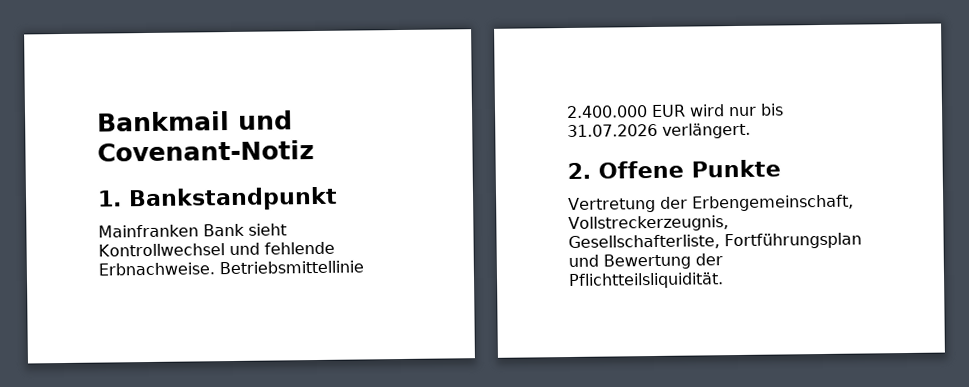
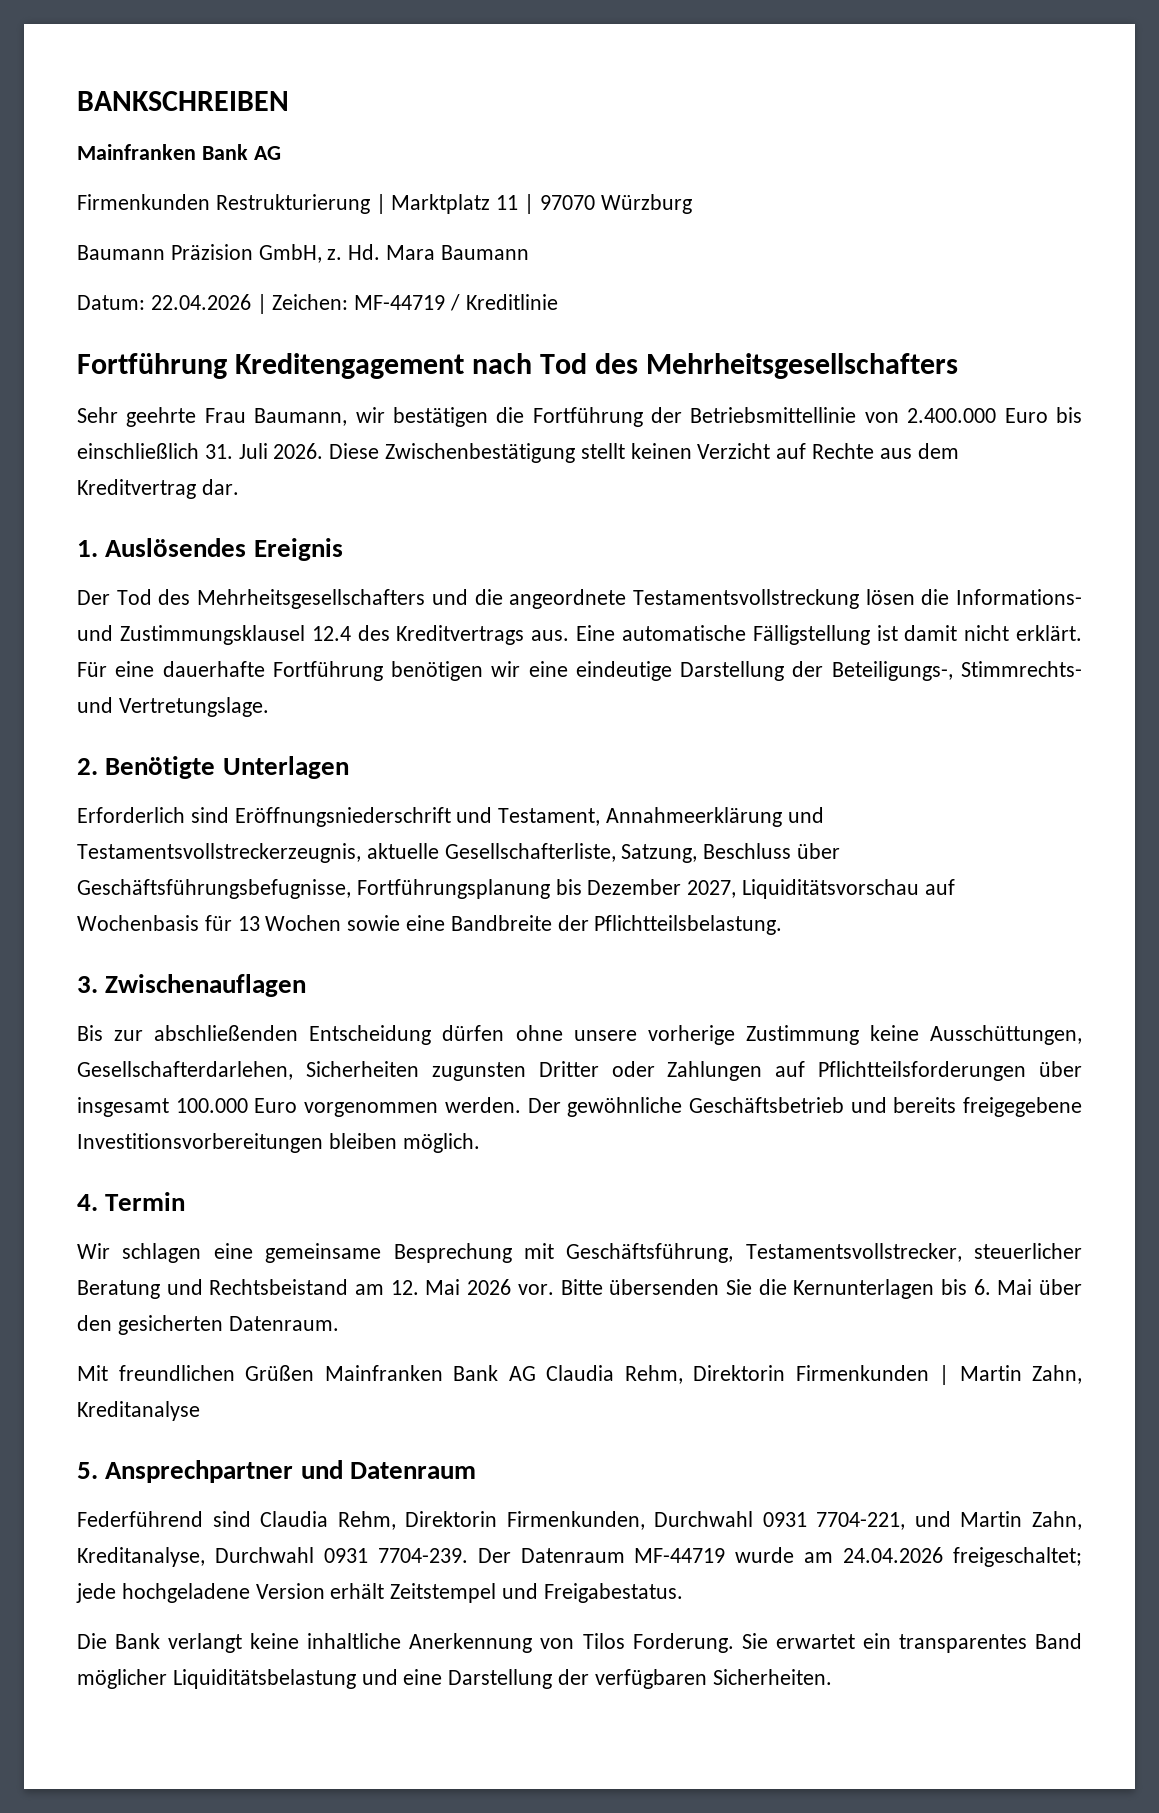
- Bankmail und Covenant-Notiz
- 1. Bankstandpunkt
- Mainfranken Bank sieht Kontrollwechsel und fehlende Erbnachweise. Betriebsmittellinie 2.400.000 EUR wird nur bis 31.07.2026 verlängert.
- 2. Offene Punkte
- Vertretung der Erbengemeinschaft, Vollstreckerzeugnis, Gesellschafterliste, Fortführungsplan und Bewertung der Pflichtteilsliquidität.
+ BANKSCHREIBEN
+ Mainfranken Bank AG
+ Firmenkunden Restrukturierung | Marktplatz 11 | 97070 Würzburg
+ Baumann Präzision GmbH, z. Hd. Mara Baumann
+ Datum: 22.04.2026 | Zeichen: MF-44719 / Kreditlinie
+ Fortführung Kreditengagement nach Tod des Mehrheitsgesellschafters
+ Sehr geehrte Frau Baumann, wir bestätigen die Fortführung der Betriebsmittellinie von 2.400.000 Euro bis einschließlich 31. Juli 2026. Diese Zwischenbestätigung stellt keinen Verzicht auf Rechte aus dem Kreditvertrag dar.
+ 1. Auslösendes Ereignis
+ Der Tod des Mehrheitsgesellschafters und die angeordnete Testamentsvollstreckung lösen die Informations- und Zustimmungsklausel 12.4 des Kreditvertrags aus. Eine automatische Fälligstellung ist damit nicht erklärt. Für eine dauerhafte Fortführung benötigen wir eine eindeutige Darstellung der Beteiligungs-, Stimmrechts- und Vertretungslage.
+ 2. Benötigte Unterlagen
+ Erforderlich sind Eröffnungsniederschrift und Testament, Annahmeerklärung und Testamentsvollstreckerzeugnis, aktuelle Gesellschafterliste, Satzung, Beschluss über Geschäftsführungsbefugnisse, Fortführungsplanung bis Dezember 2027, Liquiditätsvorschau auf Wochenbasis für 13 Wochen sowie eine Bandbreite der Pflichtteilsbelastung.
+ 3. Zwischenauflagen
+ Bis zur abschließenden Entscheidung dürfen ohne unsere vorherige Zustimmung keine Ausschüttungen, Gesellschafterdarlehen, Sicherheiten zugunsten Dritter oder Zahlungen auf Pflichtteilsforderungen über insgesamt 100.000 Euro vorgenommen werden. Der gewöhnliche Geschäftsbetrieb und bereits freigegebene Investitionsvorbereitungen bleiben möglich.
+ 4. Termin
+ Wir schlagen eine gemeinsame Besprechung mit Geschäftsführung, Testamentsvollstrecker, steuerlicher Beratung und Rechtsbeistand am 12. Mai 2026 vor. Bitte übersenden Sie die Kernunterlagen bis 6. Mai über den gesicherten Datenraum.
+ Mit freundlichen Grüßen Mainfranken Bank AG Claudia Rehm, Direktorin Firmenkunden | Martin Zahn, Kreditanalyse
+ 5. Ansprechpartner und Datenraum
+ Federführend sind Claudia Rehm, Direktorin Firmenkunden, Durchwahl 0931 7704-221, und Martin Zahn, Kreditanalyse, Durchwahl 0931 7704-239. Der Datenraum MF-44719 wurde am 24.04.2026 freigeschaltet; jede hochgeladene Version erhält Zeitstempel und Freigabestatus.
+ Die Bank verlangt keine inhaltliche Anerkennung von Tilos Forderung. Sie erwartet ein transparentes Band möglicher Liquiditätsbelastung und eine Darstellung der verfügbaren Sicherheiten.

